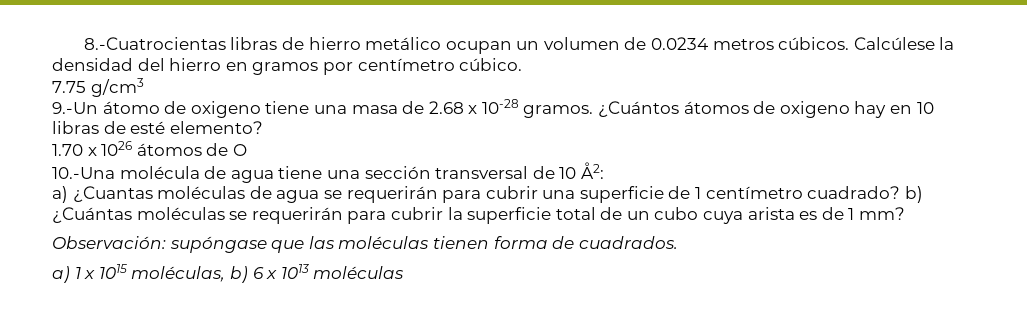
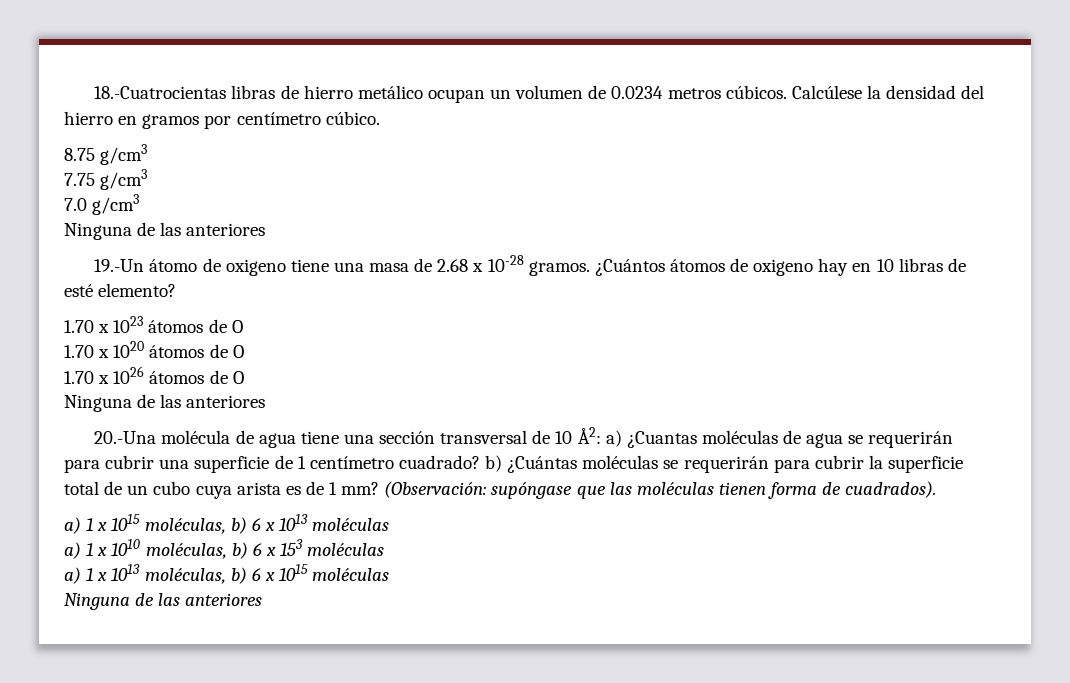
- 8.-Cuatrocientas libras de hierro metálico ocupan un volumen de 0.0234 metros cúbicos.
+ 18.-Cuatrocientas libras de hierro metálico ocupan un volumen de 0.0234 metros cúbicos.
+ 8.75 g/cm3
- 9.-Un átomo de oxigeno tiene una masa de 2.68 x 10-28 gramos.
+ 7.0 g/cm3
+ Ninguna de las anteriores
+ 19.-Un átomo de oxigeno tiene una masa de 2.68 x 10-28 gramos.
+ 1.70 x 1023 átomos de O
+ 1.70 x 1020 átomos de O
  1.70 x 1026 átomos de O
- 10.-Una molécula de agua tiene una sección transversal de 10 Å2:
- a) ¿Cuantas moléculas de agua se requerirán para cubrir una superficie de 1 centímetro cuadrado? b) ¿Cuántas moléculas se requerirán para cubrir la superficie total de un cubo cuya arista es de 1 mm?
- Observación: supóngase que las moléculas tienen forma de cuadrados.
+ Ninguna de las anteriores
+ 20.-Una molécula de agua tiene una sección transversal de 10 Å2: a) ¿Cuantas moléculas de agua se requerirán para cubrir una superficie de 1 centímetro cuadrado? b) ¿Cuántas moléculas se requerirán para cubrir la superficie total de un cubo cuya arista es de 1 mm? (Observación: supóngase que las moléculas tienen forma de cuadrados).
+ a) 1 x 1010 moléculas, b) 6 x 153 moléculas
+ a) 1 x 1013 moléculas, b) 6 x 1015 moléculas
+ Ninguna de las anteriores

